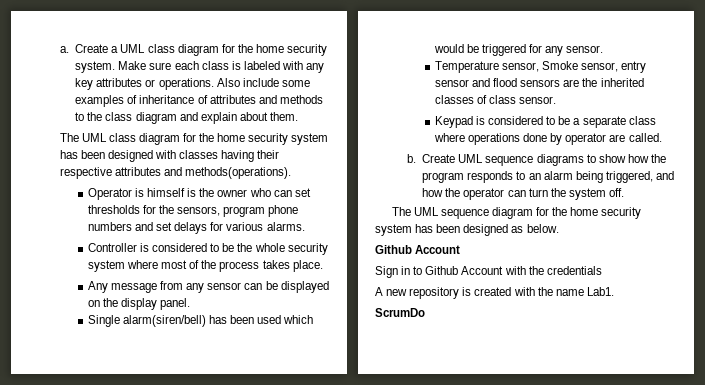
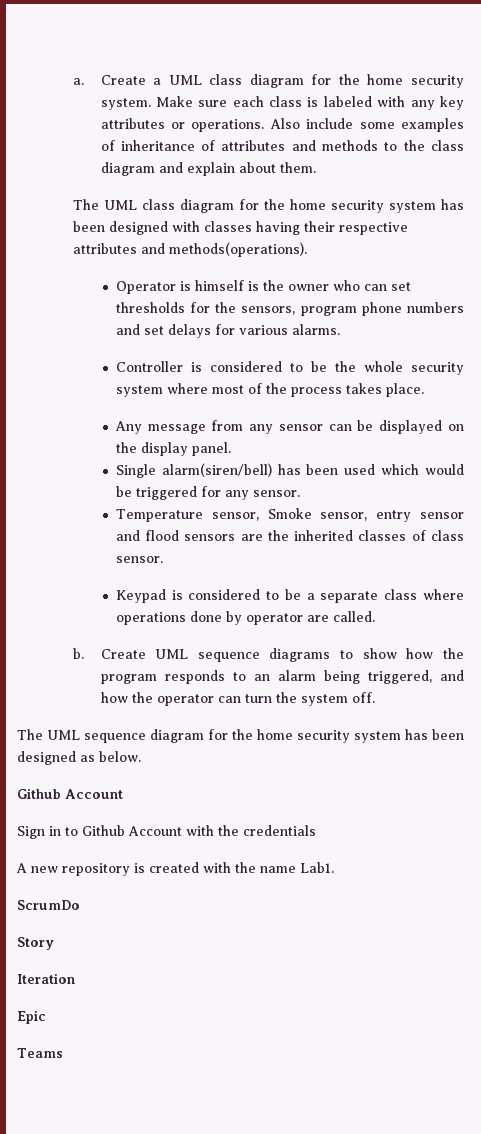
+ Story
+ Iteration
+ Epic
+ Teams

